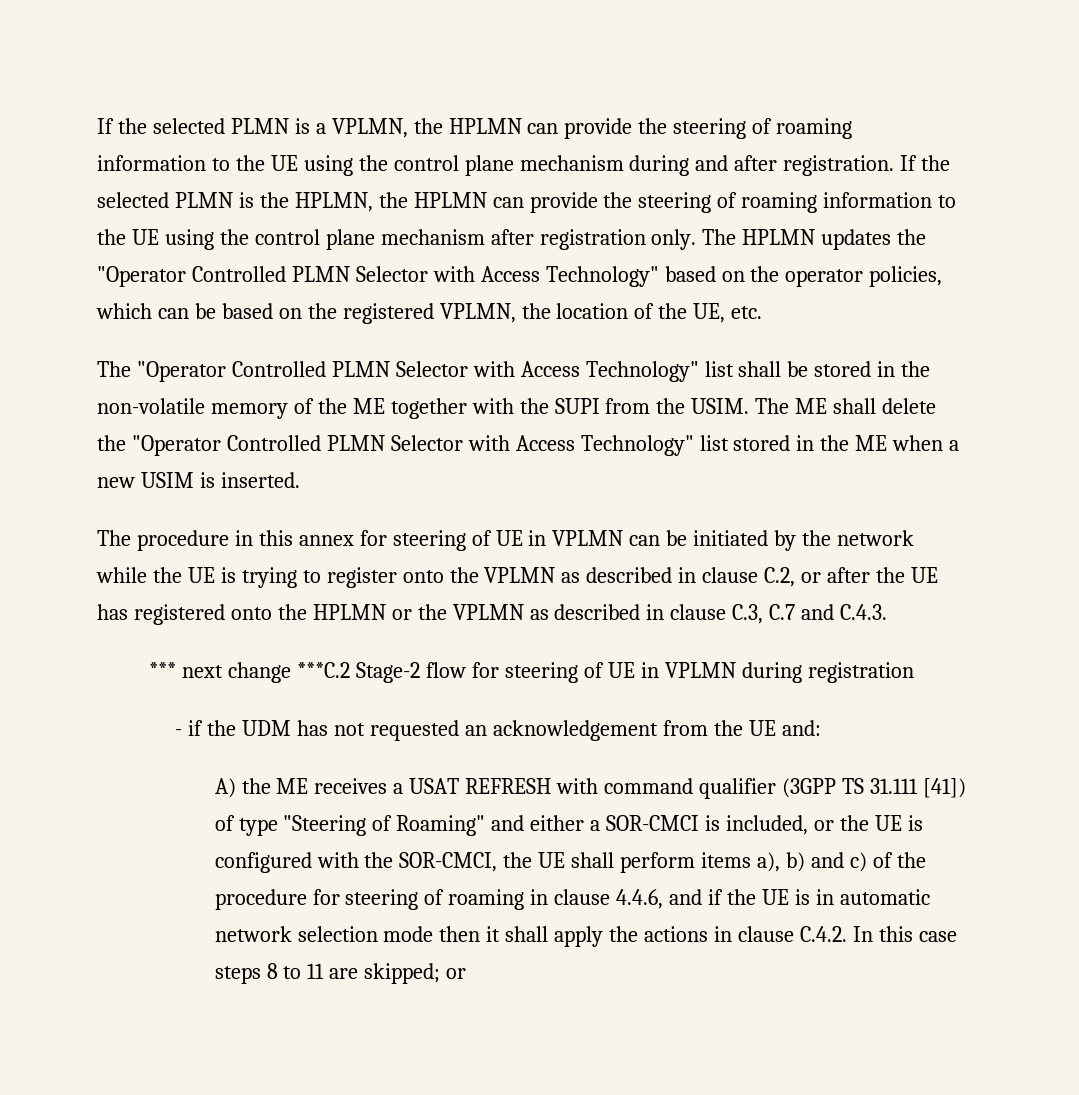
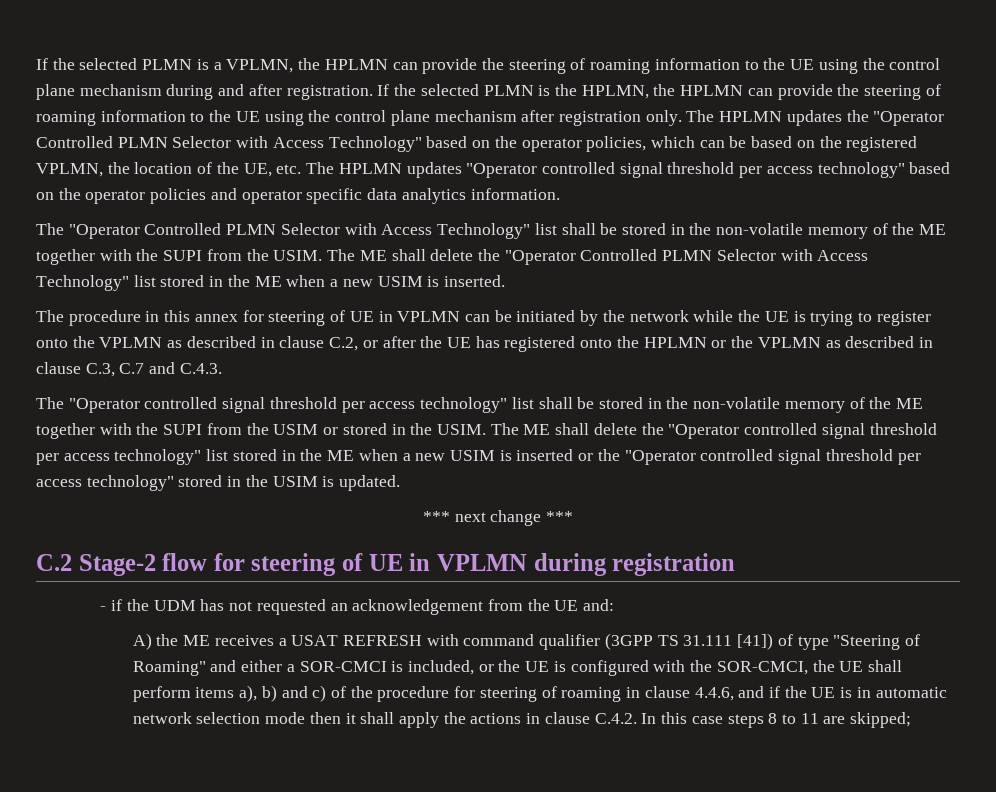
- The HPLMN updates the "Operator Controlled PLMN Selector with Access Technology" based on the operator policies, which can be based on the registered VPLMN, the location of the UE, etc.
+ The HPLMN updates the "Operator Controlled PLMN Selector with Access Technology" based on the operator policies, which can be based on the registered VPLMN, the location of the UE, etc. The HPLMN updates "Operator controlled signal threshold per access technology" based on the operator policies and operator specific data analytics information.
+ The "Operator controlled signal threshold per access technology" list shall be stored in the non-volatile memory of the ME together with the SUPI from the USIM or stored in the USIM. The ME shall delete the "Operator controlled signal threshold per access technology" list stored in the ME when a new USIM is inserted or the "Operator controlled signal threshold per access technology" stored in the USIM is updated.
- *** next change ***C.2 Stage-2 flow for steering of UE in VPLMN during registration
+ *** next change ***
+ C.2 Stage-2 flow for steering of UE in VPLMN during registration
- A) the ME receives a USAT REFRESH with command qualifier (3GPP TS 31.111 [41]) of type "Steering of Roaming" and either a SOR-CMCI is included, or the UE is configured with the SOR-CMCI, the UE shall perform items a), b) and c) of the procedure for steering of roaming in clause 4.4.6, and if the UE is in automatic network selection mode then it shall apply the actions in clause C.4.2. In this case steps 8 to 11 are skipped; or
+ A) the ME receives a USAT REFRESH with command qualifier (3GPP TS 31.111 [41]) of type "Steering of Roaming" and either a SOR-CMCI is included, or the UE is configured with the SOR-CMCI, the UE shall perform items a), b) and c) of the procedure for steering of roaming in clause 4.4.6, and if the UE is in automatic network selection mode then it shall apply the actions in clause C.4.2. In this case steps 8 to 11 are skipped;

